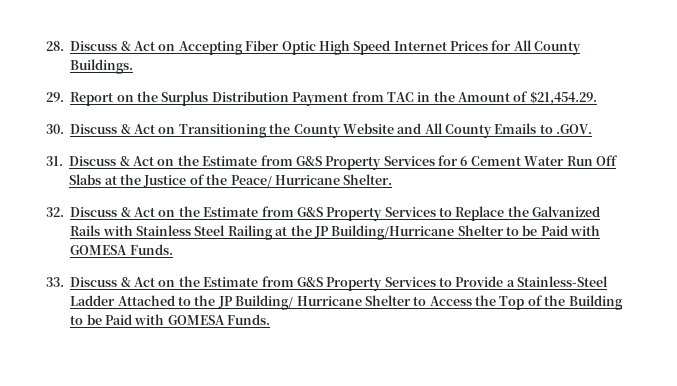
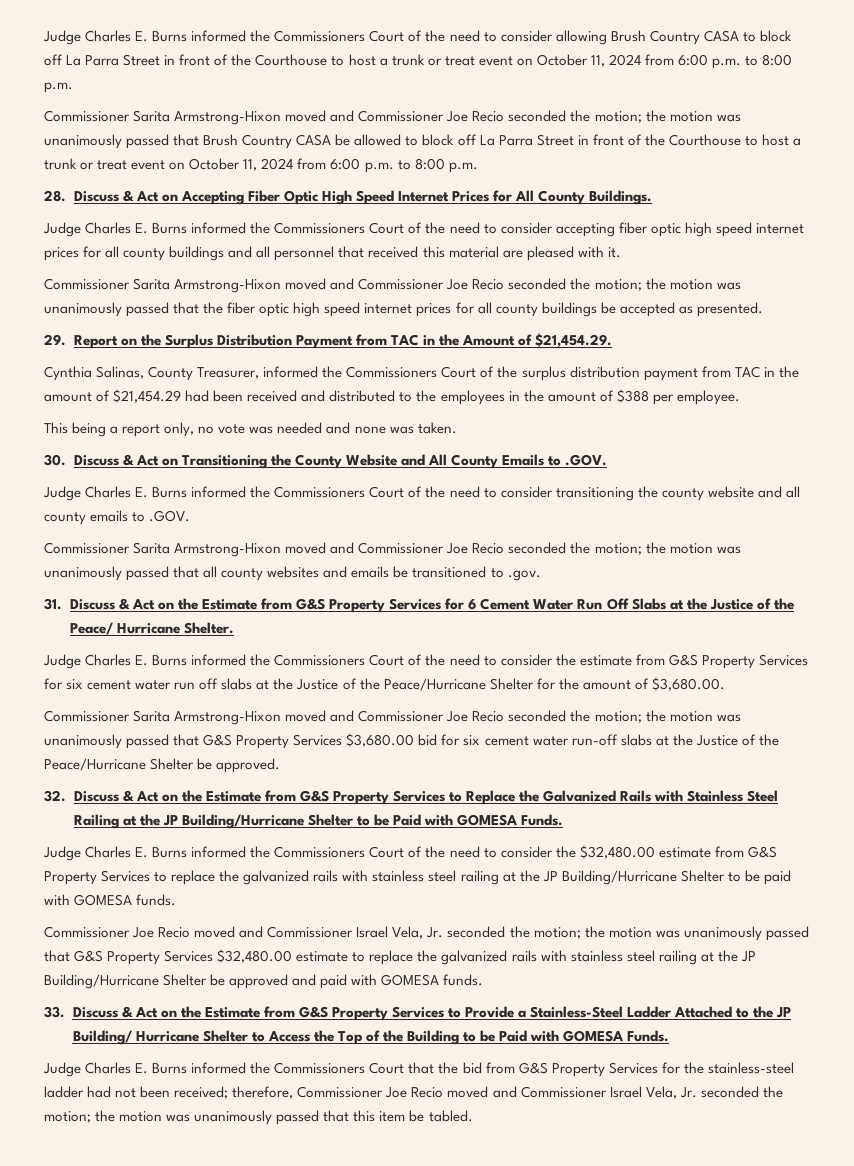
+ Judge Charles E. Burns informed the Commissioners Court of the need to consider allowing Brush Country CASA to block off La Parra Street in front of the Courthouse to host a trunk or treat event on October 11, 2024 from 6:00 p.m. to 8:00 p.m.
+ Commissioner Sarita Armstrong-Hixon moved and Commissioner Joe Recio seconded the motion; the motion was unanimously passed that Brush Country CASA be allowed to block off La Parra Street in front of the Courthouse to host a trunk or treat event on October 11, 2024 from 6:00 p.m. to 8:00 p.m.
+ Judge Charles E. Burns informed the Commissioners Court of the need to consider accepting fiber optic high speed internet prices for all county buildings and all personnel that received this material are pleased with it.
+ Commissioner Sarita Armstrong-Hixon moved and Commissioner Joe Recio seconded the motion; the motion was unanimously passed that the fiber optic high speed internet prices for all county buildings be accepted as presented.
+ Cynthia Salinas, County Treasurer, informed the Commissioners Court of the surplus distribution payment from TAC in the amount of $21,454.29 had been received and distributed to the employees in the amount of $388 per employee.
+ This being a report only, no vote was needed and none was taken.
+ Judge Charles E. Burns informed the Commissioners Court of the need to consider transitioning the county website and all county emails to .GOV.
+ Commissioner Sarita Armstrong-Hixon moved and Commissioner Joe Recio seconded the motion; the motion was unanimously passed that all county websites and emails be transitioned to .gov.
+ Judge Charles E. Burns informed the Commissioners Court of the need to consider the estimate from G&S Property Services for six cement water run off slabs at the Justice of the Peace/Hurricane Shelter for the amount of $3,680.00.
+ Commissioner Sarita Armstrong-Hixon moved and Commissioner Joe Recio seconded the motion; the motion was unanimously passed that G&S Property Services $3,680.00 bid for six cement water run-off slabs at the Justice of the Peace/Hurricane Shelter be approved.
+ Judge Charles E. Burns informed the Commissioners Court of the need to consider the $32,480.00 estimate from G&S Property Services to replace the galvanized rails with stainless steel railing at the JP Building/Hurricane Shelter to be paid with GOMESA funds.
+ Commissioner Joe Recio moved and Commissioner Israel Vela, Jr. seconded the motion; the motion was unanimously passed that G&S Property Services $32,480.00 estimate to replace the galvanized rails with stainless steel railing at the JP Building/Hurricane Shelter be approved and paid with GOMESA funds.
+ Judge Charles E. Burns informed the Commissioners Court that the bid from G&S Property Services for the stainless-steel ladder had not been received; therefore, Commissioner Joe Recio moved and Commissioner Israel Vela, Jr. seconded the motion; the motion was unanimously passed that this item be tabled.

